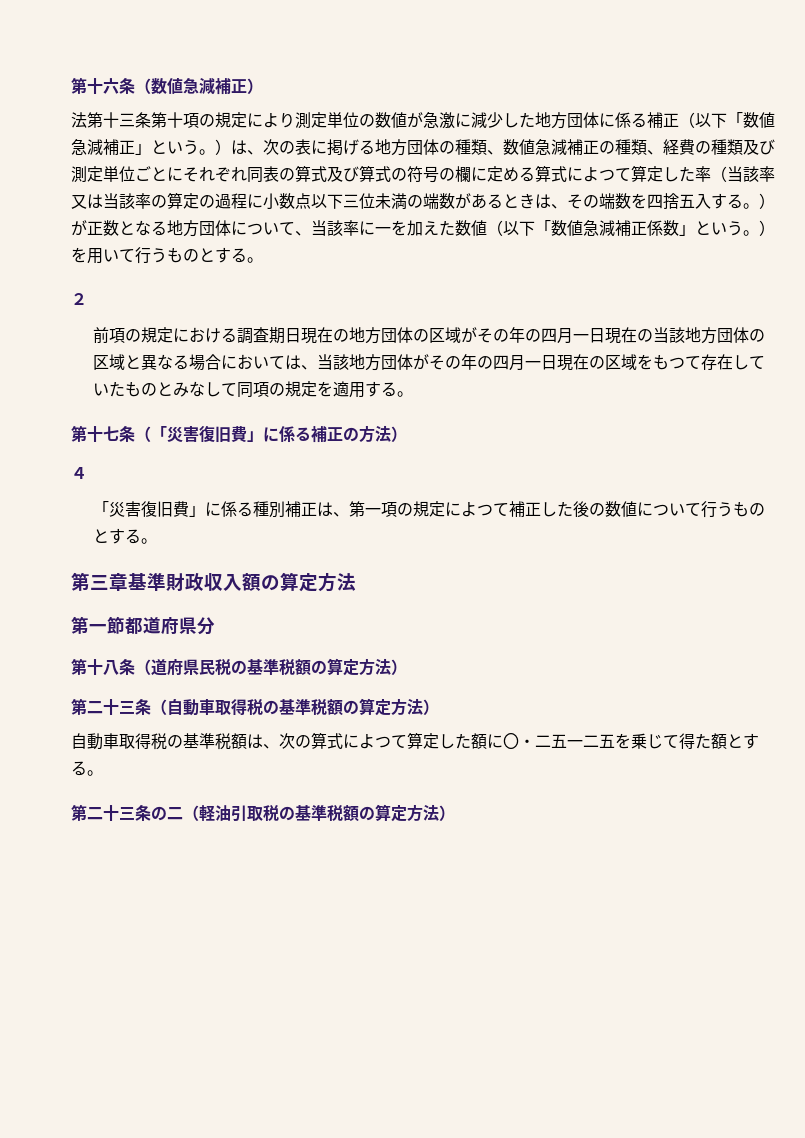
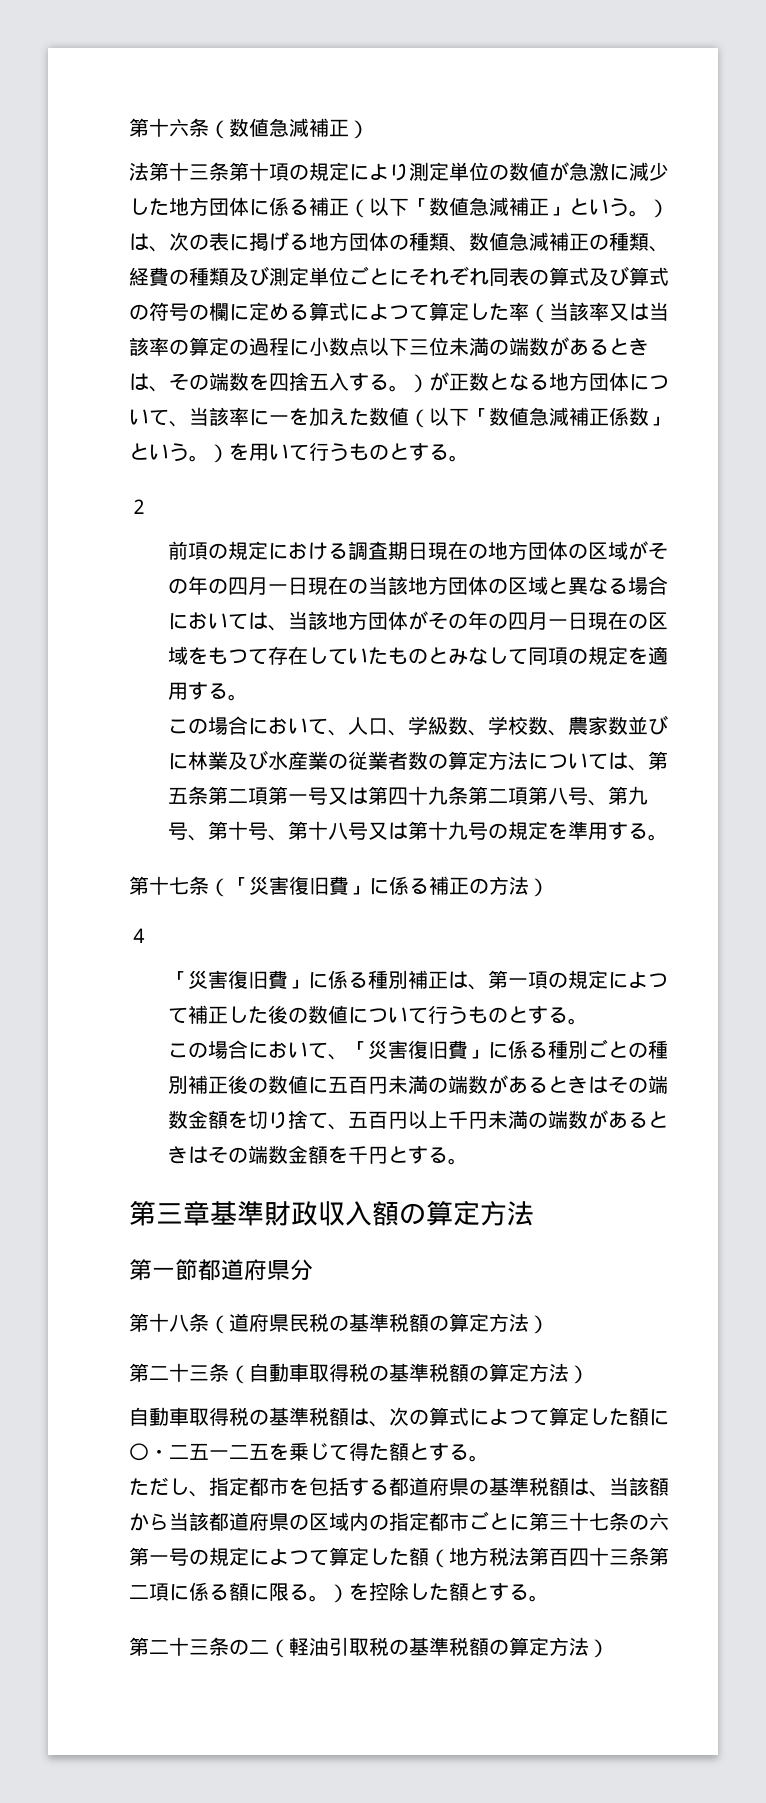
+ この場合において、人口、学級数、学校数、農家数並びに林業及び水産業の従業者数の算定方法については、第五条第二項第一号又は第四十九条第二項第八号、第九号、第十号、第十八号又は第十九号の規定を準用する。
+ この場合において、「災害復旧費」に係る種別ごとの種別補正後の数値に五百円未満の端数があるときはその端数金額を切り捨て、五百円以上千円未満の端数があるときはその端数金額を千円とする。
+ ただし、指定都市を包括する都道府県の基準税額は、当該額から当該都道府県の区域内の指定都市ごとに第三十七条の六第一号の規定によつて算定した額（地方税法第百四十三条第二項に係る額に限る。）を控除した額とする。

